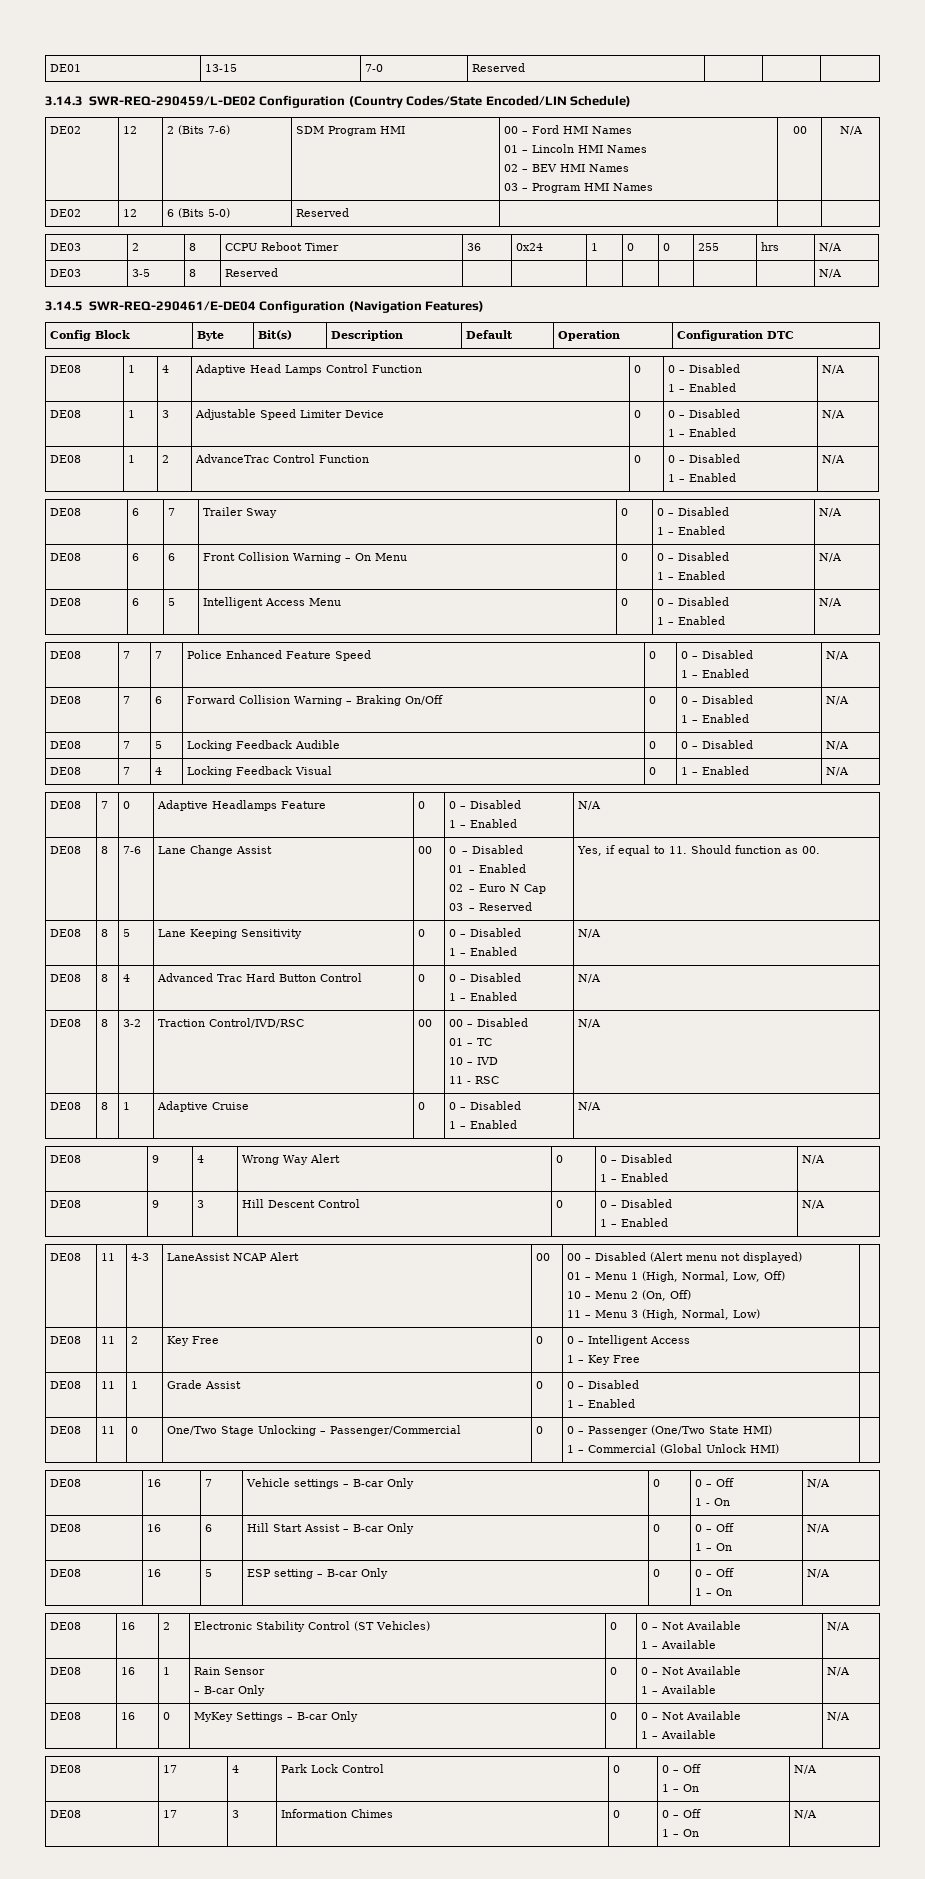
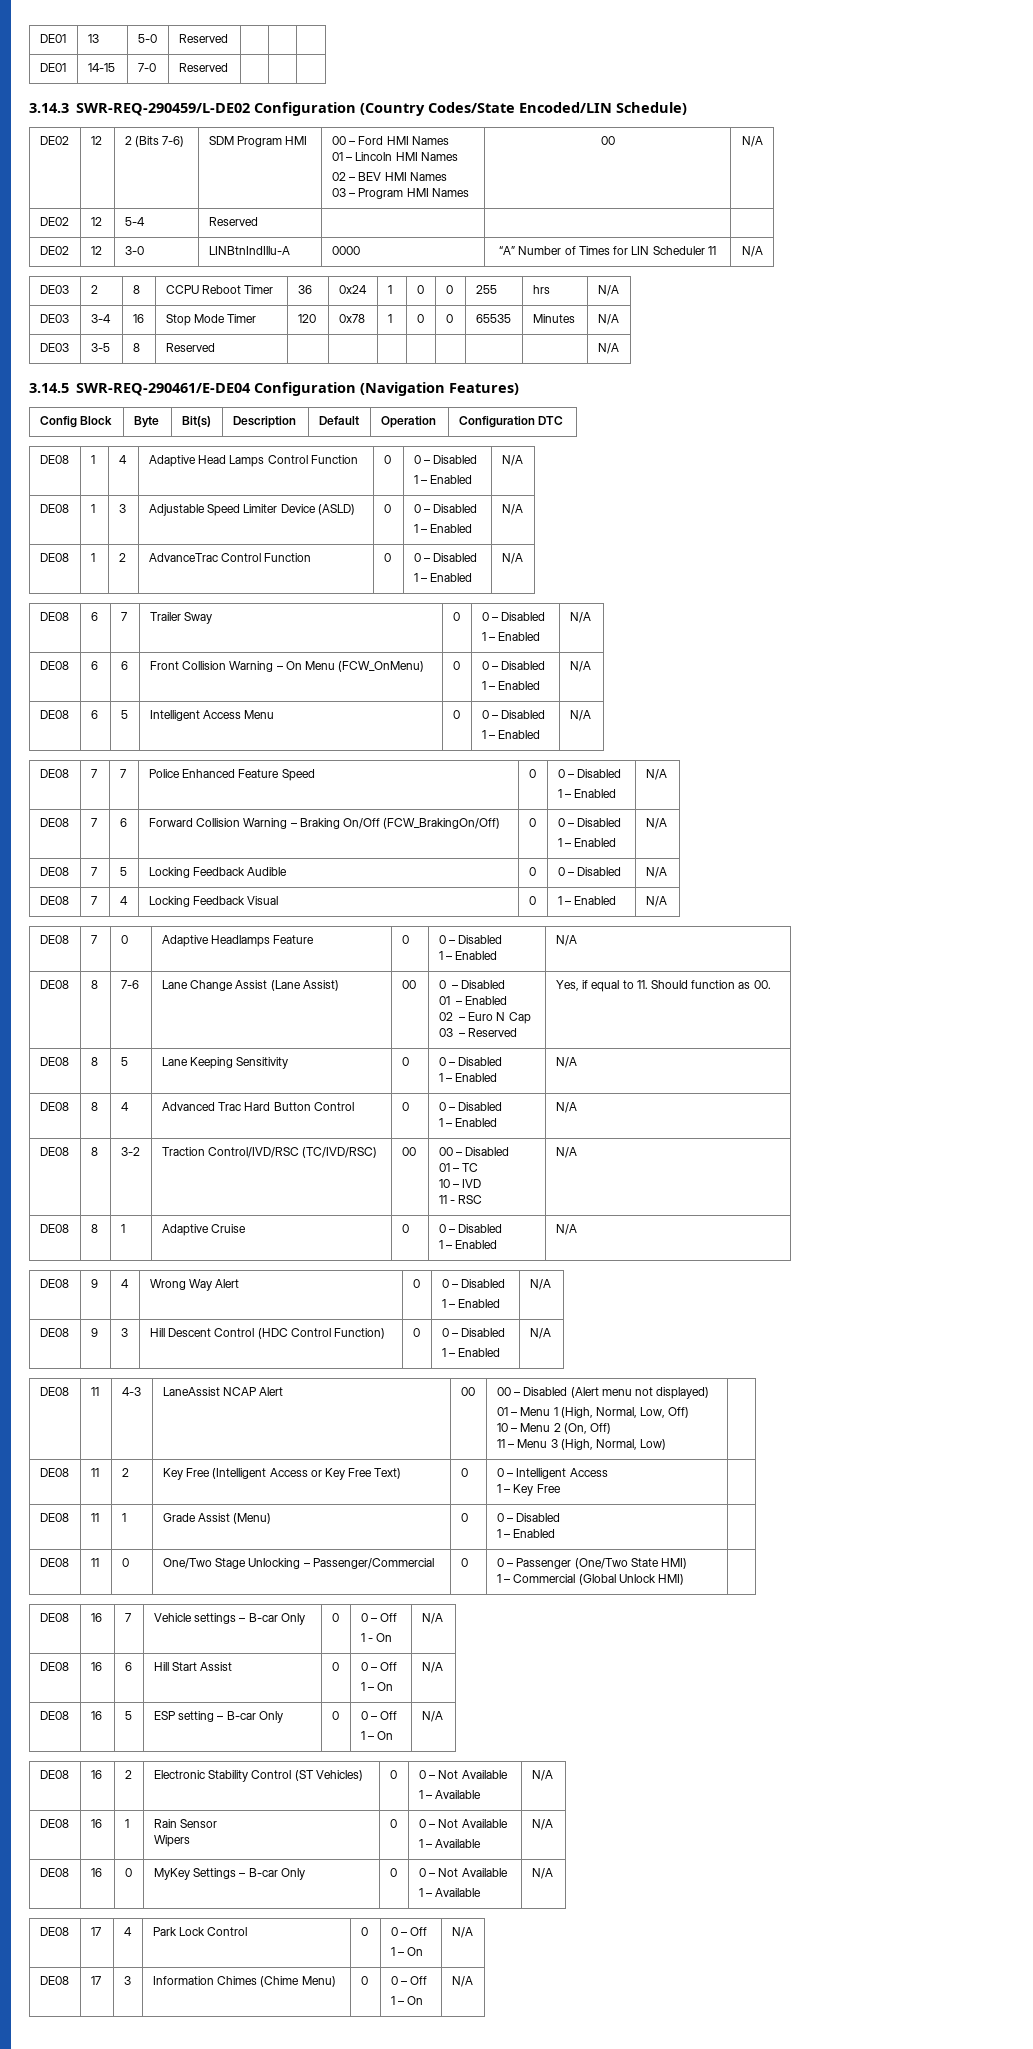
- DE01 | 13-15 | 7-0 | Reserved | | |
+ DE01 | 13 | 5-0 | Reserved | | |
+ DE01 | 14-15 | 7-0 | Reserved | | |
- DE02 | 12 | 6 (Bits 5-0) | Reserved | | |
+ DE02 | 12 | 5-4 | Reserved | | |
+ DE02 | 12 | 3-0 | LINBtnIndIllu-A | 0000 | “A” Number of Times for LIN Scheduler 11 | N/A
+ DE03 | 3-4 | 16 | Stop Mode Timer | 120 | 0x78 | 1 | 0 | 0 | 65535 | Minutes | N/A
- DE08 | 1 | 3 | Adjustable Speed Limiter Device | 0 | 0 – Disabled
+ DE08 | 1 | 3 | Adjustable Speed Limiter Device (ASLD) | 0 | 0 – Disabled
- DE08 | 6 | 6 | Front Collision Warning – On Menu | 0 | 0 – Disabled
+ DE08 | 6 | 6 | Front Collision Warning – On Menu (FCW_OnMenu) | 0 | 0 – Disabled
- DE08 | 7 | 6 | Forward Collision Warning – Braking On/Off | 0 | 0 – Disabled
+ DE08 | 7 | 6 | Forward Collision Warning – Braking On/Off (FCW_BrakingOn/Off) | 0 | 0 – Disabled
- DE08 | 8 | 7-6 | Lane Change Assist | 00 | 0 – Disabled
+ DE08 | 8 | 7-6 | Lane Change Assist (Lane Assist) | 00 | 0 – Disabled
- DE08 | 8 | 3-2 | Traction Control/IVD/RSC | 00 | 00 – Disabled
+ DE08 | 8 | 3-2 | Traction Control/IVD/RSC (TC/IVD/RSC) | 00 | 00 – Disabled
- DE08 | 9 | 3 | Hill Descent Control | 0 | 0 – Disabled
+ DE08 | 9 | 3 | Hill Descent Control (HDC Control Function) | 0 | 0 – Disabled
- DE08 | 11 | 2 | Key Free | 0 | 0 – Intelligent Access
+ DE08 | 11 | 2 | Key Free (Intelligent Access or Key Free Text) | 0 | 0 – Intelligent Access
- DE08 | 11 | 1 | Grade Assist | 0 | 0 – Disabled
+ DE08 | 11 | 1 | Grade Assist (Menu) | 0 | 0 – Disabled
- DE08 | 16 | 6 | Hill Start Assist – B-car Only | 0 | 0 – Off
+ DE08 | 16 | 6 | Hill Start Assist | 0 | 0 – Off
  DE08 | 16 | 1 | Rain Sensor
- – B-car Only | 0 | 0 – Not Available
+ Wipers | 0 | 0 – Not Available
- DE08 | 17 | 3 | Information Chimes | 0 | 0 – Off
+ DE08 | 17 | 3 | Information Chimes (Chime Menu) | 0 | 0 – Off

